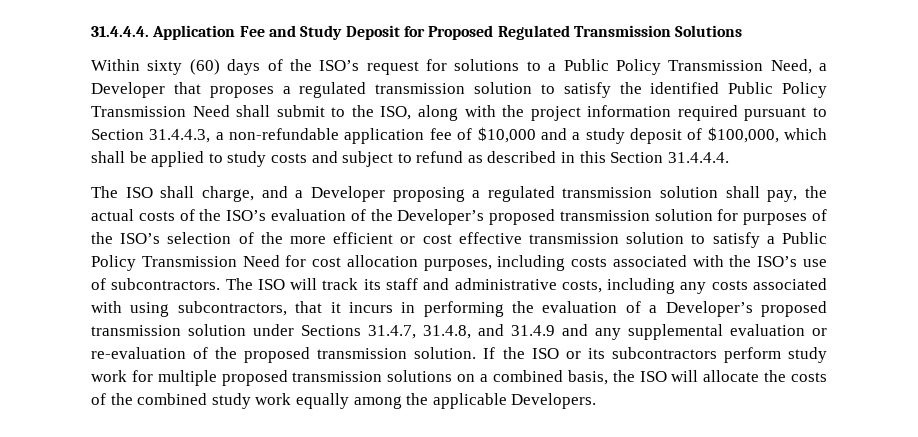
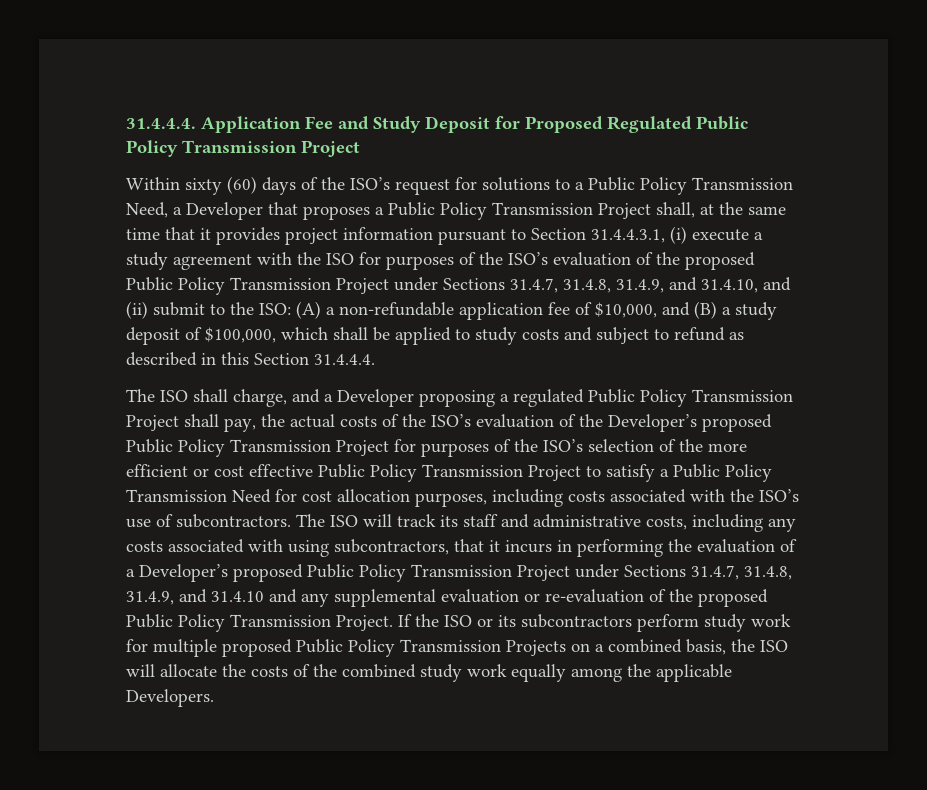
- 31.4.4.4. Application Fee and Study Deposit for Proposed Regulated Transmission Solutions
+ 31.4.4.4. Application Fee and Study Deposit for Proposed Regulated Public Policy Transmission Project
- Within sixty (60) days of the ISO’s request for solutions to a Public Policy Transmission Need, a Developer that proposes a regulated transmission solution to satisfy the identified Public Policy Transmission Need shall submit to the ISO, along with the project information required pursuant to Section 31.4.4.3, a non-refundable application fee of $10,000 and a study deposit of $100,000, which shall be applied to study costs and subject to refund as described in this Section 31.4.4.4.
+ Within sixty (60) days of the ISO’s request for solutions to a Public Policy Transmission Need, a Developer that proposes a Public Policy Transmission Project shall, at the same time that it provides project information pursuant to Section 31.4.4.3.1, (i) execute a study agreement with the ISO for purposes of the ISO’s evaluation of the proposed Public Policy Transmission Project under Sections 31.4.7, 31.4.8, 31.4.9, and 31.4.10, and (ii) submit to the ISO: (A) a non-refundable application fee of $10,000, and (B) a study deposit of $100,000, which shall be applied to study costs and subject to refund as described in this Section 31.4.4.4.
- The ISO shall charge, and a Developer proposing a regulated transmission solution shall pay, the actual costs of the ISO’s evaluation of the Developer’s proposed transmission solution for purposes of the ISO’s selection of the more efficient or cost effective transmission solution to satisfy a Public Policy Transmission Need for cost allocation purposes, including costs associated with the ISO’s use of subcontractors.
+ The ISO shall charge, and a Developer proposing a regulated Public Policy Transmission Project shall pay, the actual costs of the ISO’s evaluation of the Developer’s proposed Public Policy Transmission Project for purposes of the ISO’s selection of the more efficient or cost effective Public Policy Transmission Project to satisfy a Public Policy Transmission Need for cost allocation purposes, including costs associated with the ISO’s use of subcontractors.
- The ISO will track its staff and administrative costs, including any costs associated with using subcontractors, that it incurs in performing the evaluation of a Developer’s proposed transmission solution under Sections 31.4.7, 31.4.8, and 31.4.9 and any supplemental evaluation or re-evaluation of the proposed transmission solution.
+ The ISO will track its staff and administrative costs, including any costs associated with using subcontractors, that it incurs in performing the evaluation of a Developer’s proposed Public Policy Transmission Project under Sections 31.4.7, 31.4.8, 31.4.9, and 31.4.10 and any supplemental evaluation or re-evaluation of the proposed Public Policy Transmission Project.
- If the ISO or its subcontractors perform study work for multiple proposed transmission solutions on a combined basis, the ISO will allocate the costs of the combined study work equally among the applicable Developers.
+ If the ISO or its subcontractors perform study work for multiple proposed Public Policy Transmission Projects on a combined basis, the ISO will allocate the costs of the combined study work equally among the applicable Developers.

